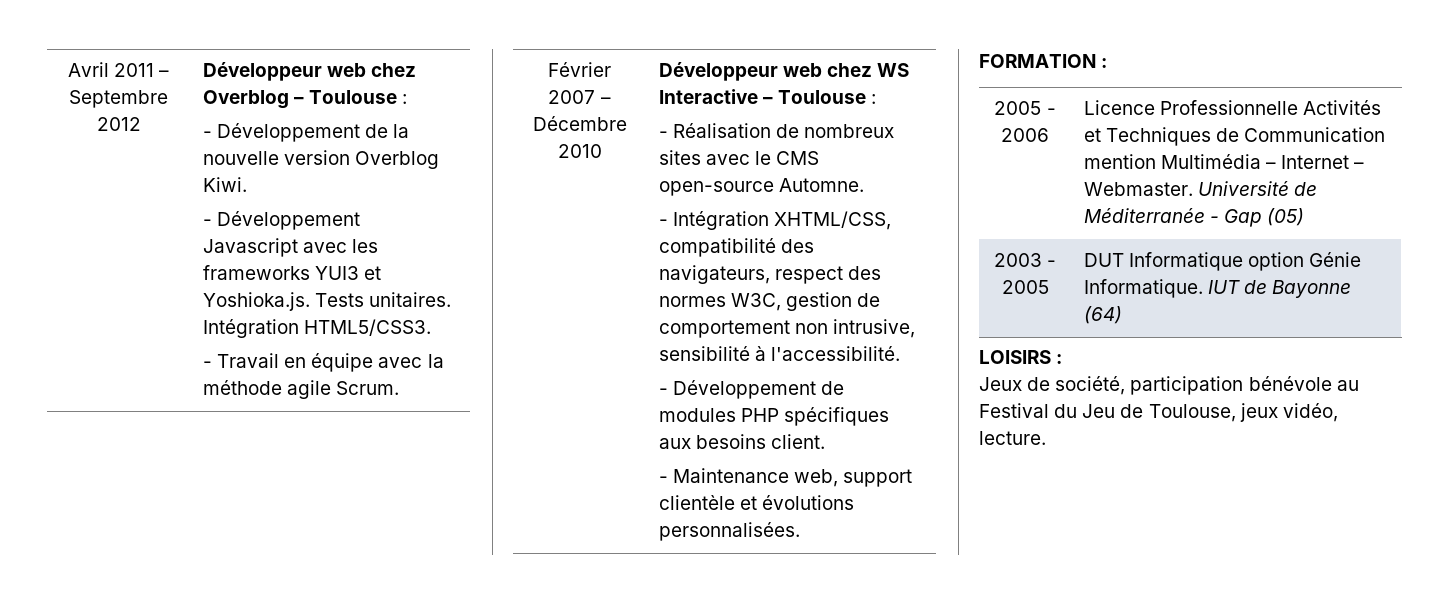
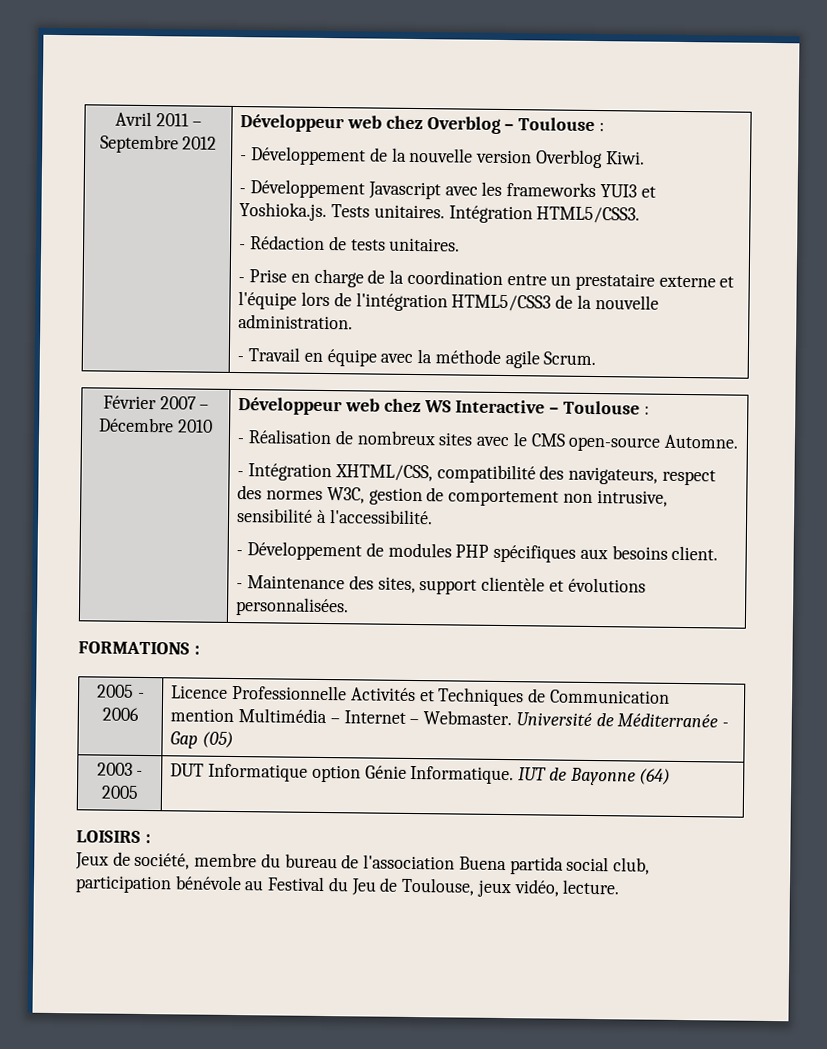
+ - Rédaction de tests unitaires.
+ - Prise en charge de la coordination entre un prestataire externe et l'équipe lors de l'intégration HTML5/CSS3 de la nouvelle administration.
- - Maintenance web, support clientèle et évolutions personnalisées.
+ - Maintenance des sites, support clientèle et évolutions personnalisées.
- FORMATION :
+ FORMATIONS :
- Jeux de société, participation bénévole au Festival du Jeu de Toulouse, jeux vidéo, lecture.
+ Jeux de société, membre du bureau de l'association Buena partida social club, participation bénévole au Festival du Jeu de Toulouse, jeux vidéo, lecture.

